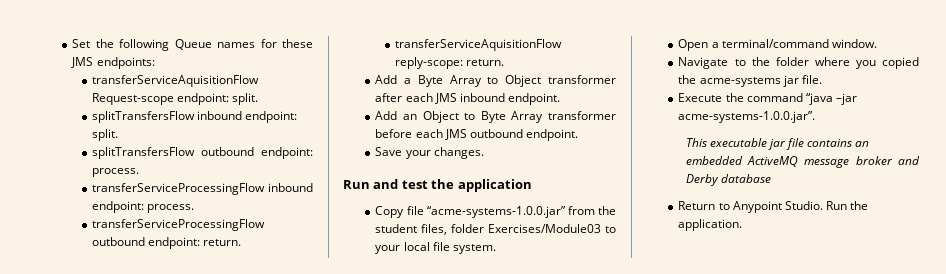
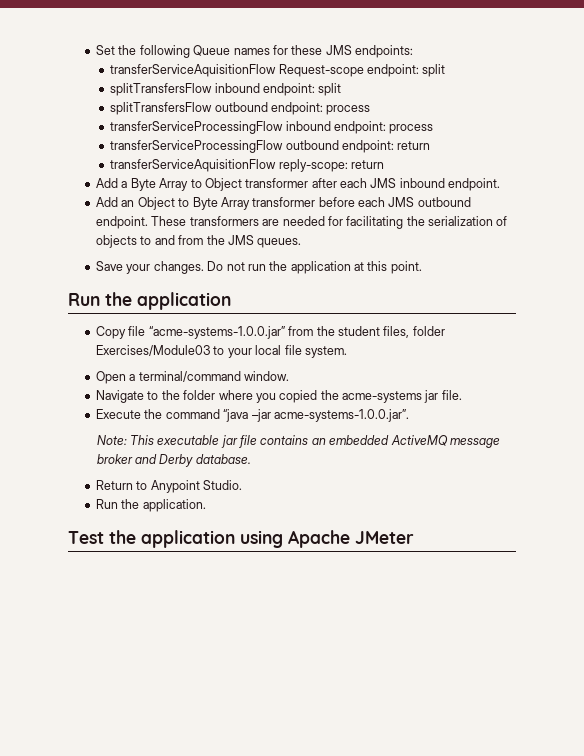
- transferServiceAquisitionFlow Request-scope endpoint: split.
+ transferServiceAquisitionFlow Request-scope endpoint: split
- splitTransfersFlow inbound endpoint: split.
+ splitTransfersFlow inbound endpoint: split
- splitTransfersFlow outbound endpoint: process.
+ splitTransfersFlow outbound endpoint: process
- transferServiceProcessingFlow inbound endpoint: process.
+ transferServiceProcessingFlow inbound endpoint: process
- transferServiceProcessingFlow outbound endpoint: return.
+ transferServiceProcessingFlow outbound endpoint: return
- transferServiceAquisitionFlow reply-scope: return.
+ transferServiceAquisitionFlow reply-scope: return
- Add an Object to Byte Array transformer before each JMS outbound endpoint.
- Save your changes.
- Run and test the application
+ Add an Object to Byte Array transformer before each JMS outbound endpoint. These transformers are needed for facilitating the serialization of objects to and from the JMS queues.
+ Save your changes. Do not run the application at this point.
+ Run the application
- This executable jar file contains an embedded ActiveMQ message broker and Derby database
+ Note: This executable jar file contains an embedded ActiveMQ message broker and Derby database.
- Return to Anypoint Studio. Run the application.
+ Return to Anypoint Studio.
+ Run the application.
+ Test the application using Apache JMeter

